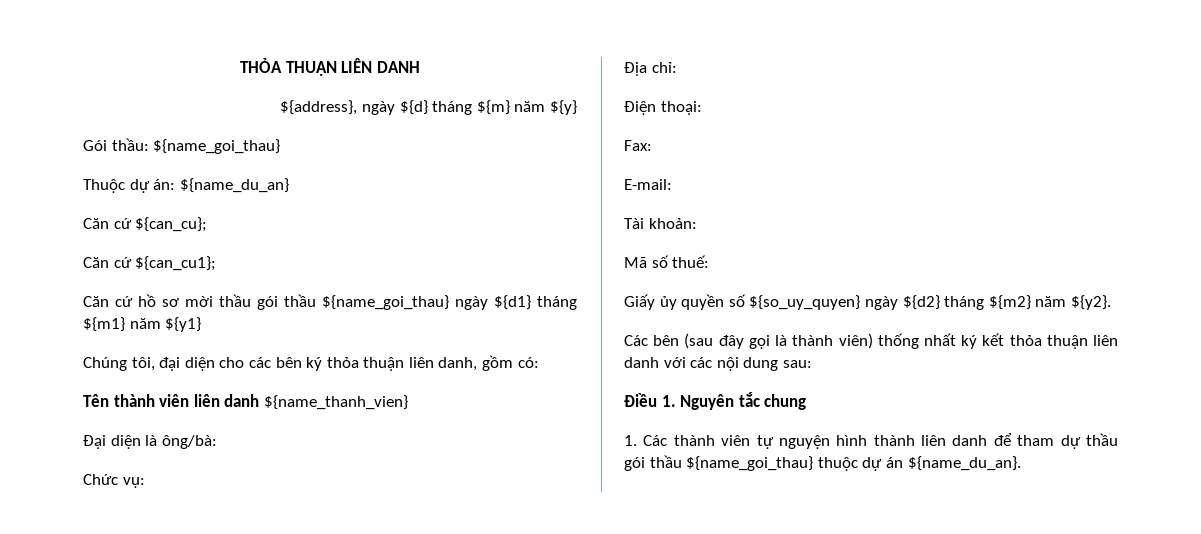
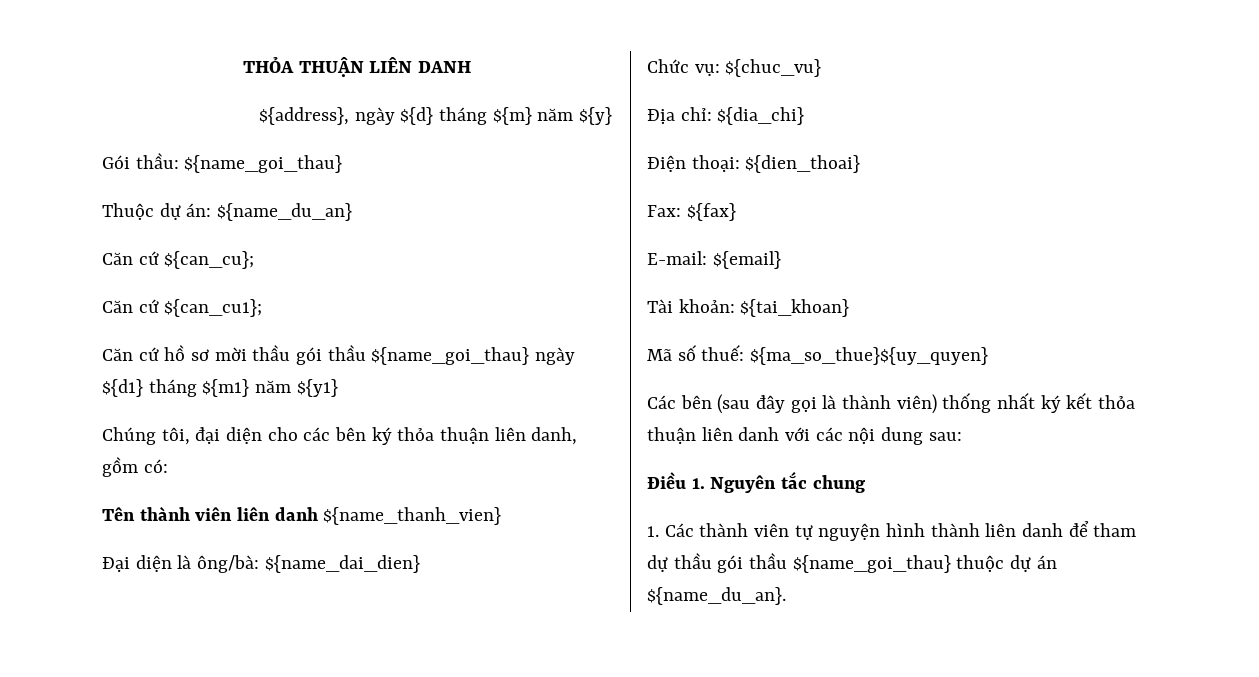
- Đại diện là ông/bà:
+ Đại diện là ông/bà: ${name_dai_dien}
- Chức vụ:
+ Chức vụ: ${chuc_vu}
- Địa chỉ:
+ Địa chỉ: ${dia_chi}
- Điện thoại:
+ Điện thoại: ${dien_thoai}
- Fax:
+ Fax: ${fax}
- E-mail:
+ E-mail: ${email}
- Tài khoản:
+ Tài khoản: ${tai_khoan}
- Mã số thuế:
- Giấy ủy quyền số ${so_uy_quyen} ngày ${d2} tháng ${m2} năm ${y2}.
+ Mã số thuế: ${ma_so_thue}${uy_quyen}

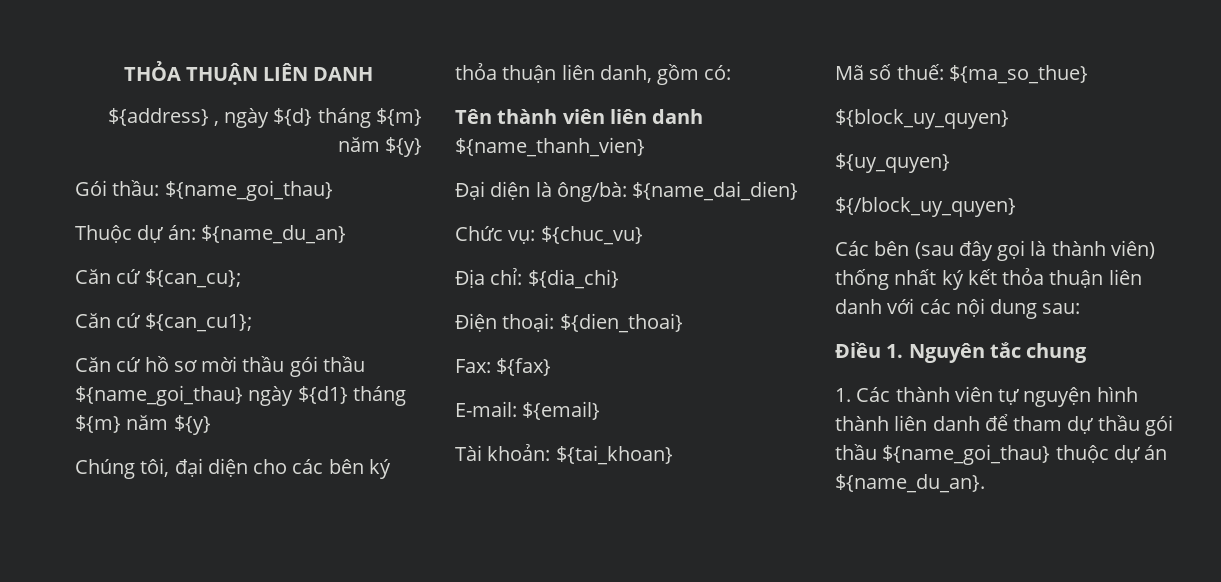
- ${address}, ngày ${d} tháng ${m} năm ${y}
+ ${address} , ngày ${d} tháng ${m} năm ${y}
- Căn cứ hồ sơ mời thầu gói thầu ${name_goi_thau} ngày ${d1} tháng ${m1} năm ${y1}
+ Căn cứ hồ sơ mời thầu gói thầu ${name_goi_thau} ngày ${d1} tháng ${m} năm ${y}
- Mã số thuế: ${ma_so_thue}${uy_quyen}
+ Mã số thuế: ${ma_so_thue}
+ ${block_uy_quyen}
+ ${uy_quyen}
+ ${/block_uy_quyen}

